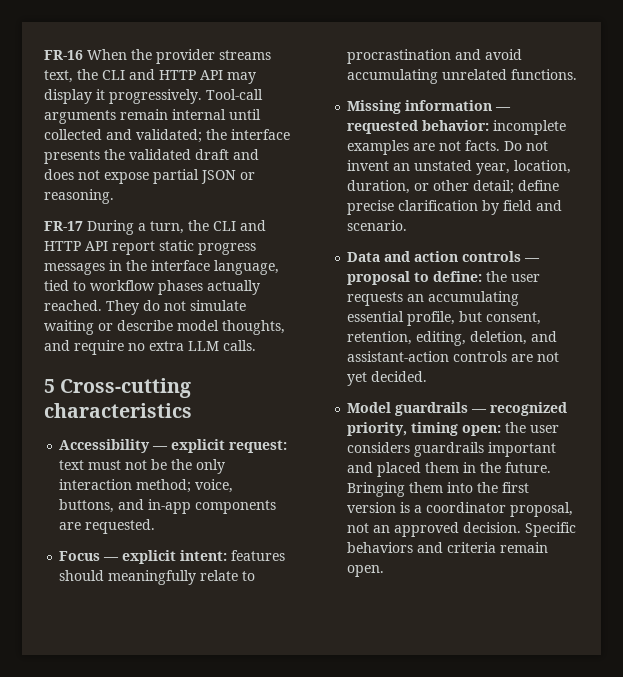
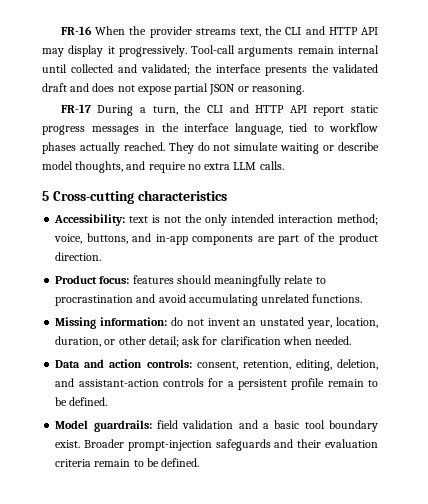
- Accessibility — explicit request: text must not be the only interaction method; voice, buttons, and in-app components are requested.
- Focus — explicit intent: features should meaningfully relate to procrastination and avoid accumulating unrelated functions.
+ Accessibility: text is not the only intended interaction method; voice, buttons, and in-app components are part of the product direction.
+ Product focus: features should meaningfully relate to procrastination and avoid accumulating unrelated functions.
- Missing information — requested behavior: incomplete examples are not facts. Do not invent an unstated year, location, duration, or other detail; define precise clarification by field and scenario.
- Data and action controls — proposal to define: the user requests an accumulating essential profile, but consent, retention, editing, deletion, and assistant-action controls are not yet decided.
- Model guardrails — recognized priority, timing open: the user considers guardrails important and placed them in the future. Bringing them into the first version is a coordinator proposal, not an approved decision. Specific behaviors and criteria remain open.
+ Missing information: do not invent an unstated year, location, duration, or other detail; ask for clarification when needed.
+ Data and action controls: consent, retention, editing, deletion, and assistant-action controls for a persistent profile remain to be defined.
+ Model guardrails: field validation and a basic tool boundary exist. Broader prompt-injection safeguards and their evaluation criteria remain to be defined.

